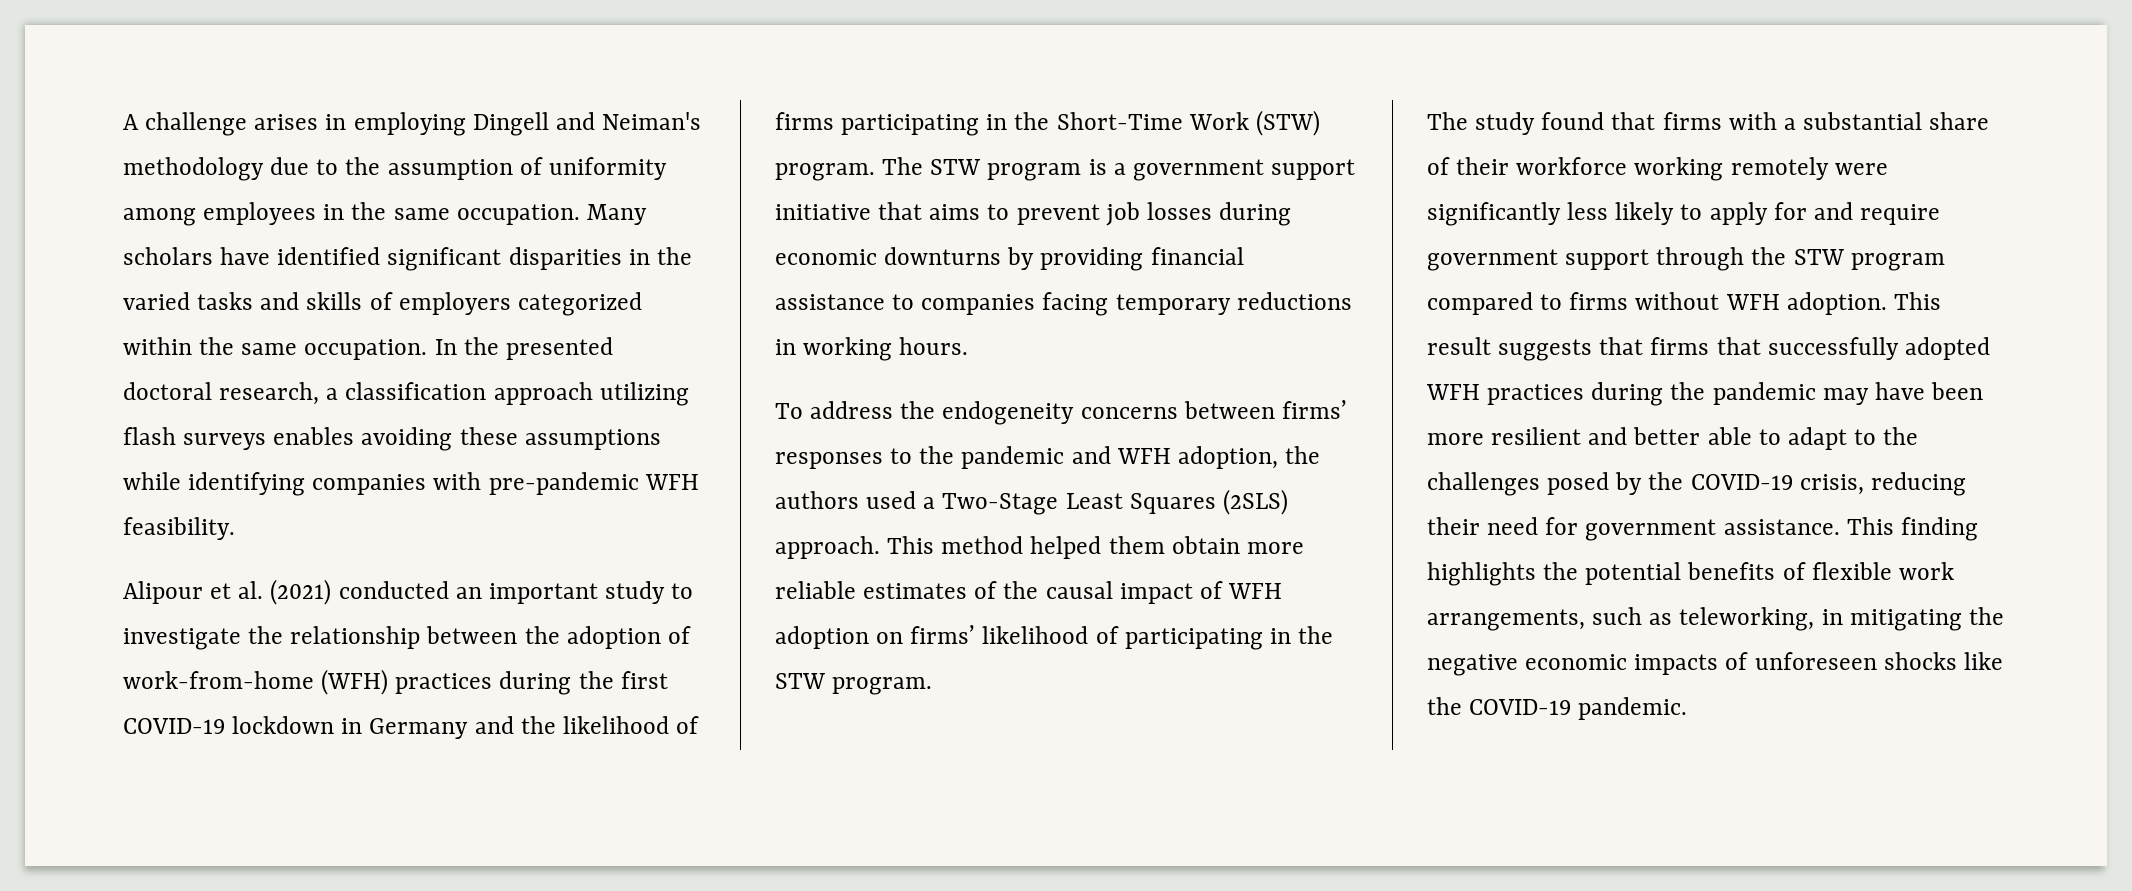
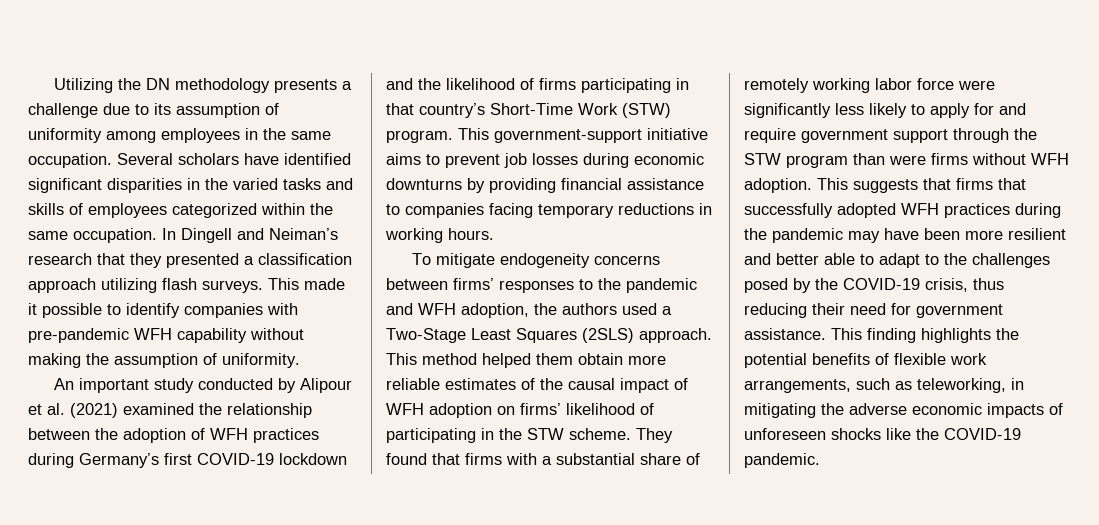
- A challenge arises in employing Dingell and Neiman's methodology due to the assumption of uniformity among employees in the same occupation.
+ Utilizing the DN methodology presents a challenge due to its assumption of uniformity among employees in the same occupation.
- Many scholars have identified significant disparities in the varied tasks and skills of employers categorized within the same occupation.
+ Several scholars have identified significant disparities in the varied tasks and skills of employees categorized within the same occupation.
- In the presented doctoral research, a classification approach utilizing flash surveys enables avoiding these assumptions while identifying companies with pre-pandemic WFH feasibility.
- Alipour et al. (2021) conducted an important study to investigate the relationship between the adoption of work-from-home (WFH) practices during the first COVID-19 lockdown in Germany and the likelihood of firms participating in the Short-Time Work (STW) program.
+ In Dingell and Neiman’s research that they presented a classification approach utilizing flash surveys. This made it possible to identify companies with pre-pandemic WFH capability without making the assumption of uniformity.
+ An important study conducted by Alipour et al. (2021) examined the relationship between the adoption of WFH practices during Germany’s first COVID-19 lockdown and the likelihood of firms participating in that country’s Short-Time Work (STW) program.
- The STW program is a government support initiative that aims to prevent job losses during economic downturns by providing financial assistance to companies facing temporary reductions in working hours.
+ This government-support initiative aims to prevent job losses during economic downturns by providing financial assistance to companies facing temporary reductions in working hours.
- To address the endogeneity concerns between firms’ responses to the pandemic and WFH adoption, the authors used a Two-Stage Least Squares (2SLS) approach.
+ To mitigate endogeneity concerns between firms’ responses to the pandemic and WFH adoption, the authors used a Two-Stage Least Squares (2SLS) approach.
- This method helped them obtain more reliable estimates of the causal impact of WFH adoption on firms’ likelihood of participating in the STW program.
- The study found that firms with a substantial share of their workforce working remotely were significantly less likely to apply for and require government support through the STW program compared to firms without WFH adoption.
+ This method helped them obtain more reliable estimates of the causal impact of WFH adoption on firms’ likelihood of participating in the STW scheme. They found that firms with a substantial share of remotely working labor force were significantly less likely to apply for and require government support through the STW program than were firms without WFH adoption.
- This result suggests that firms that successfully adopted WFH practices during the pandemic may have been more resilient and better able to adapt to the challenges posed by the COVID-19 crisis, reducing their need for government assistance.
+ This suggests that firms that successfully adopted WFH practices during the pandemic may have been more resilient and better able to adapt to the challenges posed by the COVID-19 crisis, thus reducing their need for government assistance.
- This finding highlights the potential benefits of flexible work arrangements, such as teleworking, in mitigating the negative economic impacts of unforeseen shocks like the COVID-19 pandemic.
+ This finding highlights the potential benefits of flexible work arrangements, such as teleworking, in mitigating the adverse economic impacts of unforeseen shocks like the COVID-19 pandemic.

